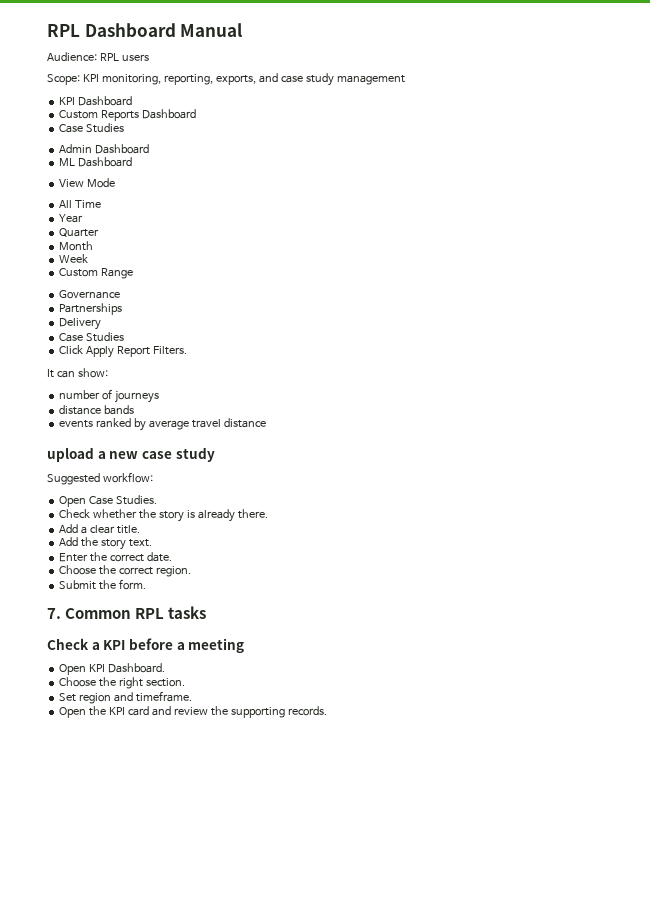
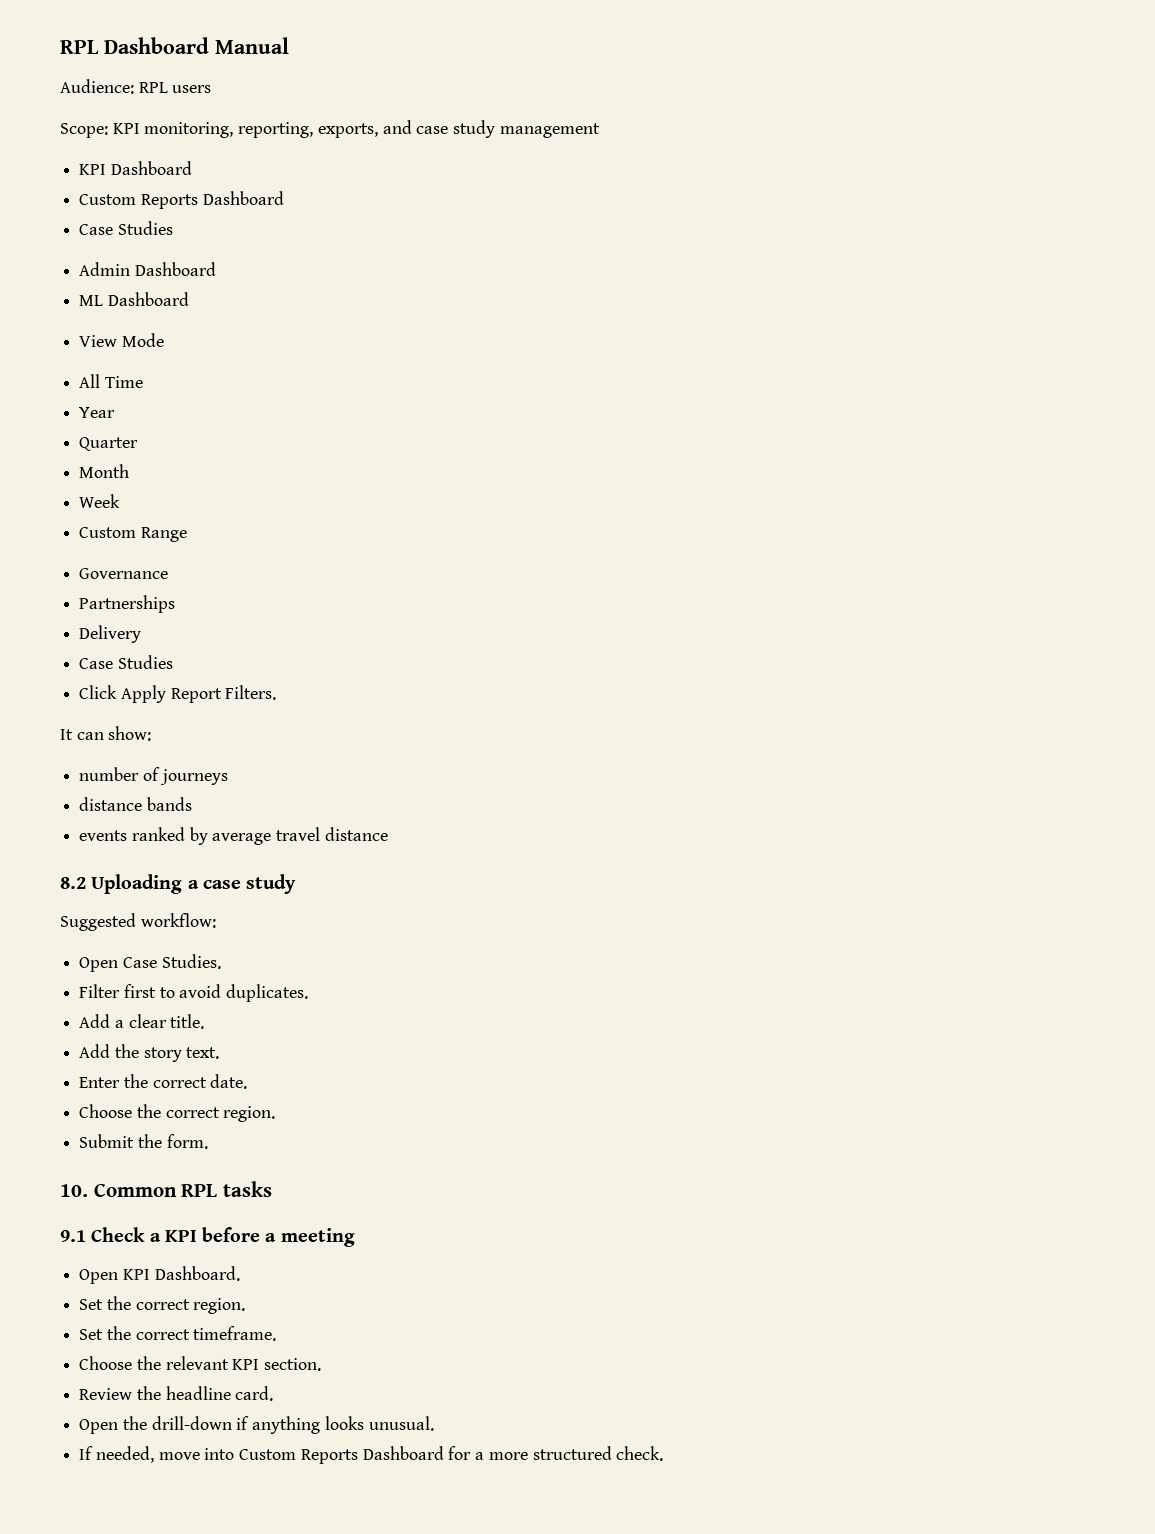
- upload a new case study
+ 8.2 Uploading a case study
- Check whether the story is already there.
+ Filter first to avoid duplicates.
- 7. Common RPL tasks
+ 10. Common RPL tasks
- Check a KPI before a meeting
+ 9.1 Check a KPI before a meeting
- Choose the right section.
+ Set the correct region.
+ Set the correct timeframe.
+ Choose the relevant KPI section.
- Set region and timeframe.
- Open the KPI card and review the supporting records.
+ Review the headline card.
+ Open the drill-down if anything looks unusual.
+ If needed, move into Custom Reports Dashboard for a more structured check.

